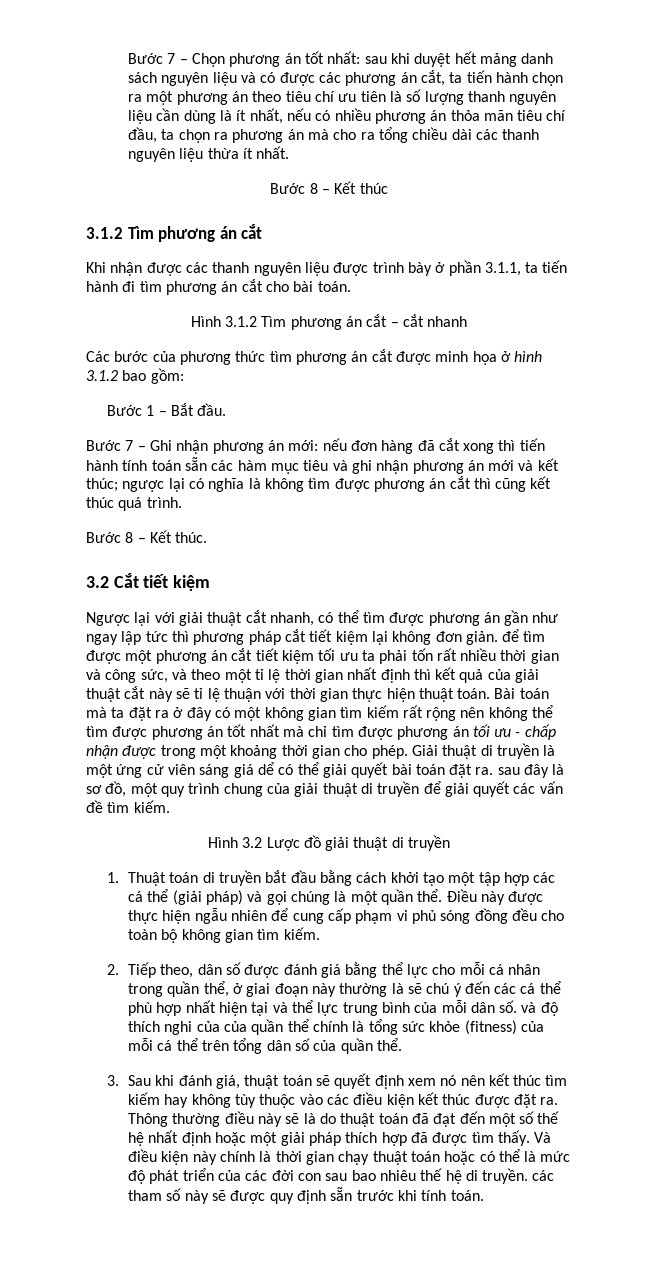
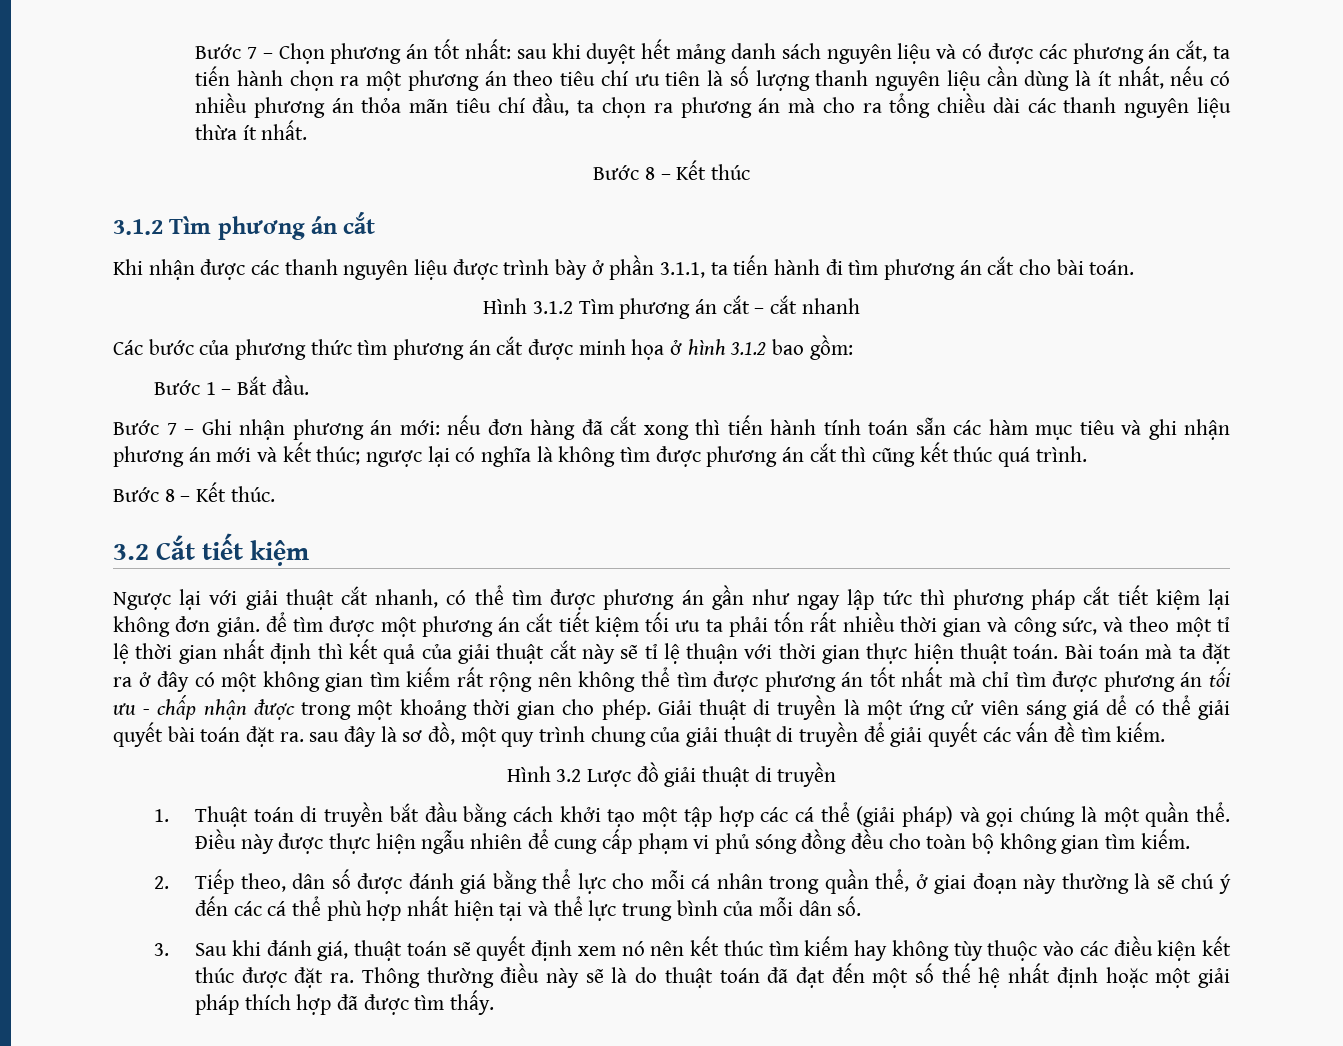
- 2. Tiếp theo, dân số được đánh giá bằng thể lực cho mỗi cá nhân trong quần thể, ở giai đoạn này thường là sẽ chú ý đến các cá thể phù hợp nhất hiện tại và thể lực trung bình của mỗi dân số. và độ thích nghi của của quần thể chính là tổng sức khỏe (fitness) của mỗi cá thể trên tổng dân số của quần thể.
+ 2. Tiếp theo, dân số được đánh giá bằng thể lực cho mỗi cá nhân trong quần thể, ở giai đoạn này thường là sẽ chú ý đến các cá thể phù hợp nhất hiện tại và thể lực trung bình của mỗi dân số.
- Và điều kiện này chính là thời gian chạy thuật toán hoặc có thể là mức độ phát triển của các đời con sau bao nhiêu thế hệ di truyền. các tham số này sẽ được quy định sẵn trước khi tính toán.

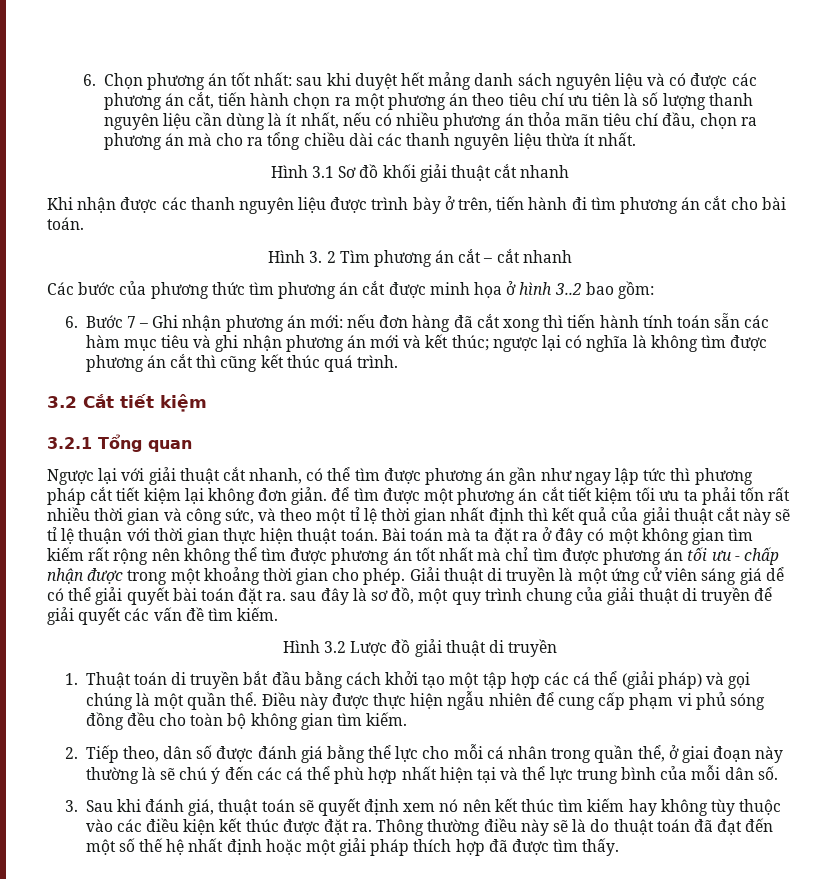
- Bước 7 – Chọn phương án tốt nhất:
+ 6. Chọn phương án tốt nhất:
- sau khi duyệt hết mảng danh sách nguyên liệu và có được các phương án cắt, ta tiến hành chọn ra một phương án theo tiêu chí ưu tiên là số lượng thanh nguyên liệu cần dùng là ít nhất, nếu có nhiều phương án thỏa mãn tiêu chí đầu, ta chọn ra phương án mà cho ra tổng chiều dài các thanh nguyên liệu thừa ít nhất.
+ sau khi duyệt hết mảng danh sách nguyên liệu và có được các phương án cắt, tiến hành chọn ra một phương án theo tiêu chí ưu tiên là số lượng thanh nguyên liệu cần dùng là ít nhất, nếu có nhiều phương án thỏa mãn tiêu chí đầu, chọn ra phương án mà cho ra tổng chiều dài các thanh nguyên liệu thừa ít nhất.
- Bước 8 – Kết thúc
- 3.1.2 Tìm phương án cắt
+ Hình 3.1 Sơ đồ khối giải thuật cắt nhanh
- Khi nhận được các thanh nguyên liệu được trình bày ở phần 3.1.1, ta tiến hành đi tìm phương án cắt cho bài toán.
+ Khi nhận được các thanh nguyên liệu được trình bày ở trên, tiến hành đi tìm phương án cắt cho bài toán.
- Hình 3.1.2 Tìm phương án cắt – cắt nhanh
+ Hình 3. 2 Tìm phương án cắt – cắt nhanh
- Các bước của phương thức tìm phương án cắt được minh họa ở hình 3.1.2 bao gồm:
+ Các bước của phương thức tìm phương án cắt được minh họa ở hình 3..2 bao gồm:
- Bước 1 – Bắt đầu.
- Bước 7 – Ghi nhận phương án mới: nếu đơn hàng đã cắt xong thì tiến hành tính toán sẵn các hàm mục tiêu và ghi nhận phương án mới và kết thúc; ngược lại có nghĩa là không tìm được phương án cắt thì cũng kết thúc quá trình.
+ 6. Bước 7 – Ghi nhận phương án mới: nếu đơn hàng đã cắt xong thì tiến hành tính toán sẵn các hàm mục tiêu và ghi nhận phương án mới và kết thúc; ngược lại có nghĩa là không tìm được phương án cắt thì cũng kết thúc quá trình.
- Bước 8 – Kết thúc.
+ 3.2.1 Tổng quan

